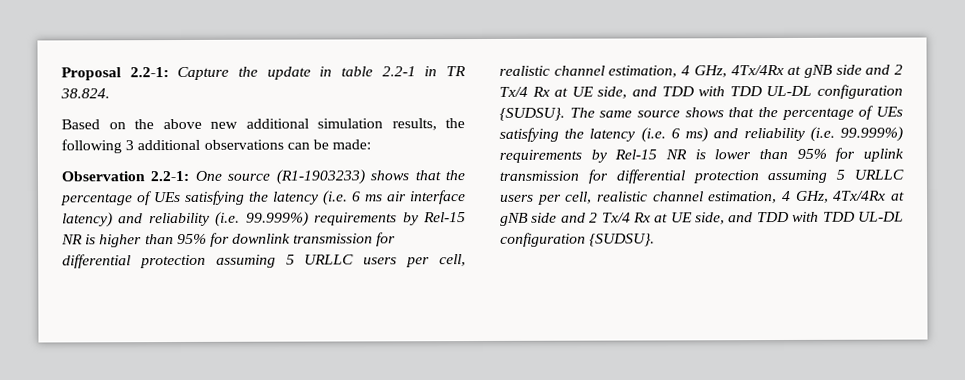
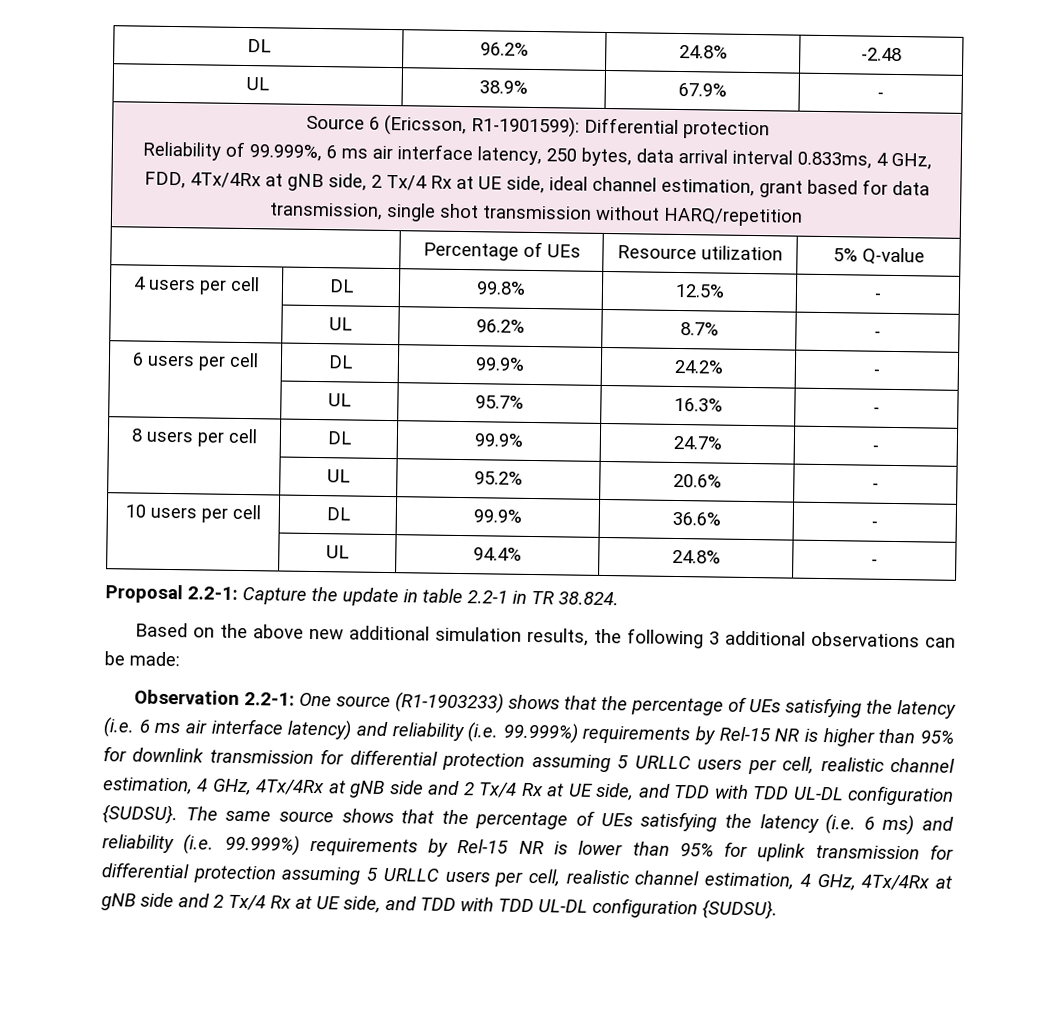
+ DL | 96.2% | 24.8% | -2.48
+ UL | 38.9% | 67.9% | -
+ Source 6 (Ericsson, R1-1901599): Differential protection
+ Reliability of 99.999%, 6 ms air interface latency, 250 bytes, data arrival interval 0.833ms, 4 GHz, FDD, 4Tx/4Rx at gNB side, 2 Tx/4 Rx at UE side, ideal channel estimation, grant based for data transmission, single shot transmission without HARQ/repetition
+ | Percentage of UEs | Resource utilization | 5% Q-value
+ 4 users per cell | DL | 99.8% | 12.5% | -
+ | UL | 96.2% | 8.7% | -
+ 6 users per cell | DL | 99.9% | 24.2% | -
+ | UL | 95.7% | 16.3% | -
+ 8 users per cell | DL | 99.9% | 24.7% | -
+ | UL | 95.2% | 20.6% | -
+ 10 users per cell | DL | 99.9% | 36.6% | -
+ | UL | 94.4% | 24.8% | -

